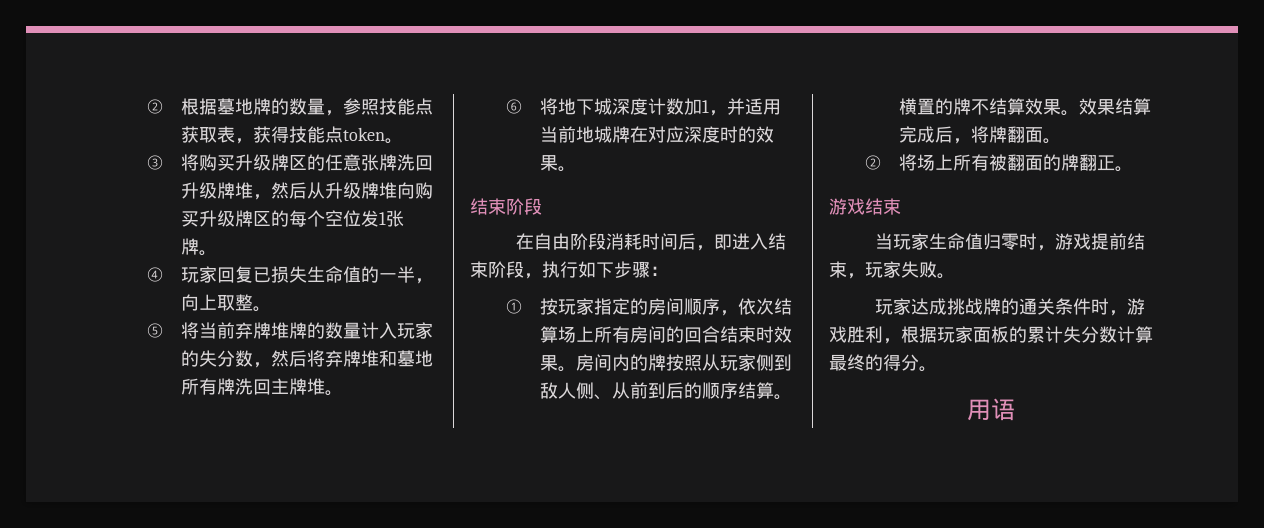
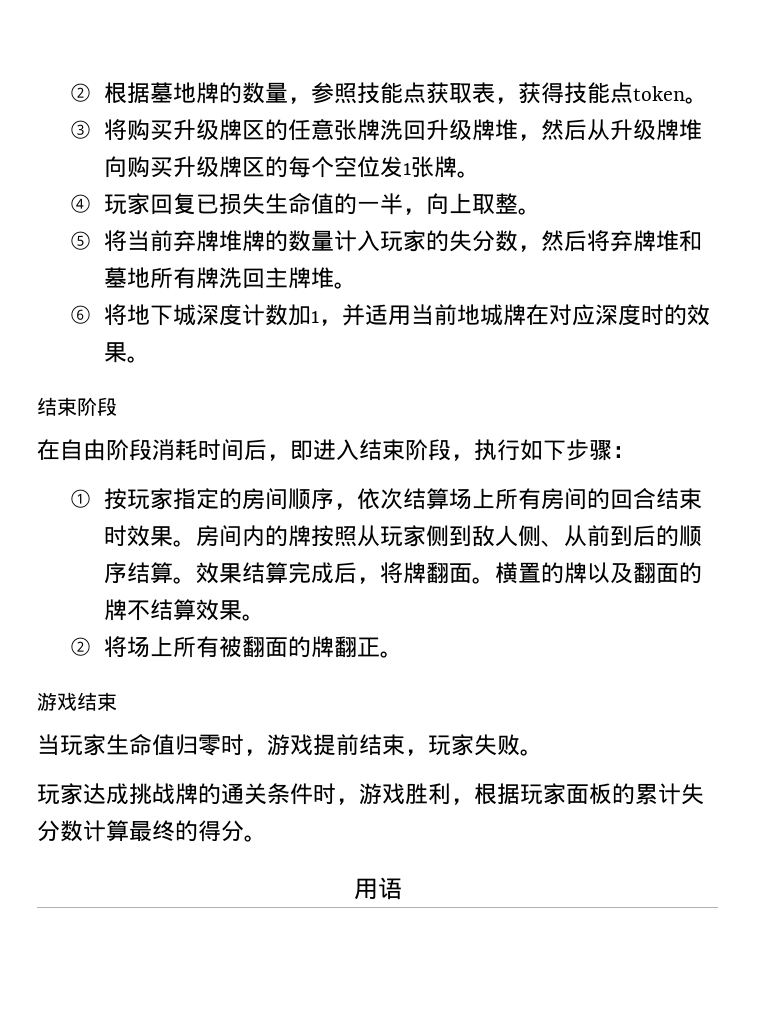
- 横置的牌不结算效果。
+ 横置的牌以及翻面的牌不结算效果。

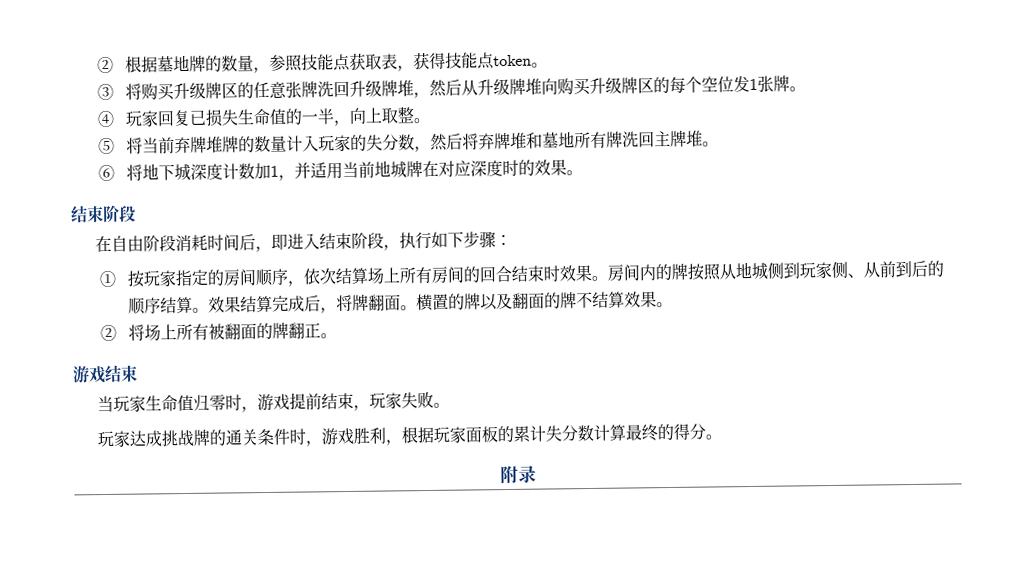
- 房间内的牌按照从玩家侧到敌人侧、从前到后的顺序结算。
+ 房间内的牌按照从地城侧到玩家侧、从前到后的顺序结算。
- 用语
+ 附录

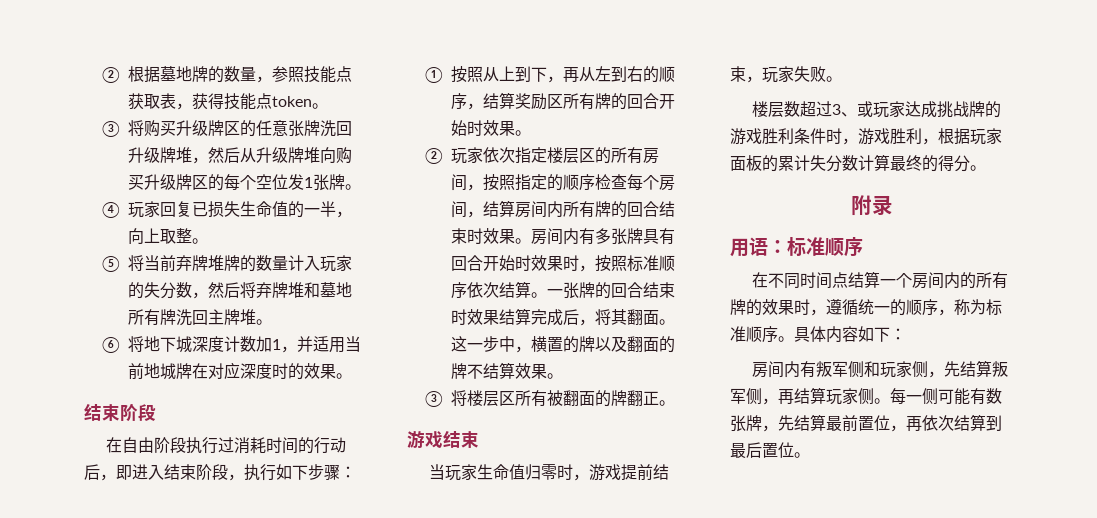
- 在自由阶段消耗时间后，即进入结束阶段，执行如下步骤：
+ 在自由阶段执行过消耗时间的行动后，即进入结束阶段，执行如下步骤：
- ①按玩家指定的房间顺序，依次结算场上所有房间的回合结束时效果。
+ ①按照从上到下，再从左到右的顺序，结算奖励区所有牌的回合开始时效果。
+ ②玩家依次指定楼层区的所有房间，按照指定的顺序检查每个房间，结算房间内所有牌的回合结束时效果。
- 房间内的牌按照从地城侧到玩家侧、从前到后的顺序结算。效果结算完成后，将牌翻面。横置的牌以及翻面的牌不结算效果。
+ 房间内有多张牌具有回合开始时效果时，按照标准顺序依次结算。一张牌的回合结束时效果结算完成后，将其翻面。这一步中，横置的牌以及翻面的牌不结算效果。
- ②将场上所有被翻面的牌翻正。
+ ③将楼层区所有被翻面的牌翻正。
- 玩家达成挑战牌的通关条件时，游戏胜利，根据玩家面板的累计失分数计算最终的得分。
+ 楼层数超过3、或玩家达成挑战牌的游戏胜利条件时，游戏胜利，根据玩家面板的累计失分数计算最终的得分。
+ 用语：标准顺序
+ 在不同时间点结算一个房间内的所有牌的效果时，遵循统一的顺序，称为标准顺序。具体内容如下：
+ 房间内有叛军侧和玩家侧，先结算叛军侧，再结算玩家侧。每一侧可能有数张牌，先结算最前置位，再依次结算到最后置位。

